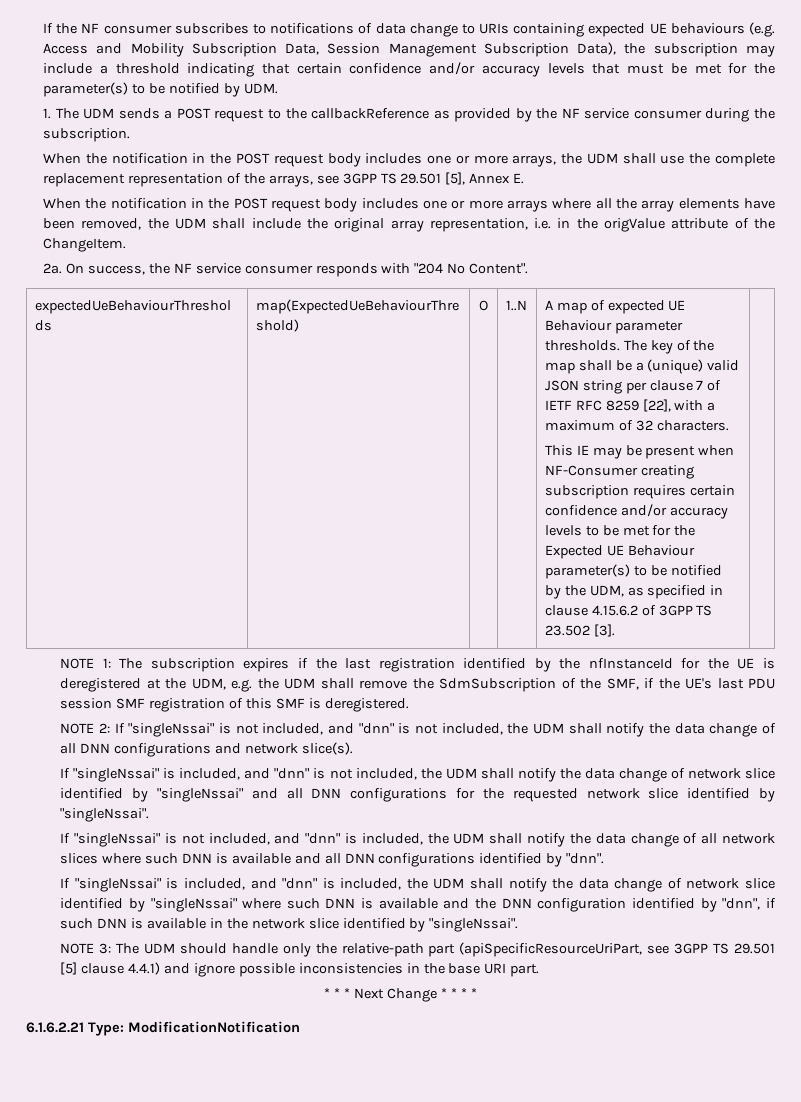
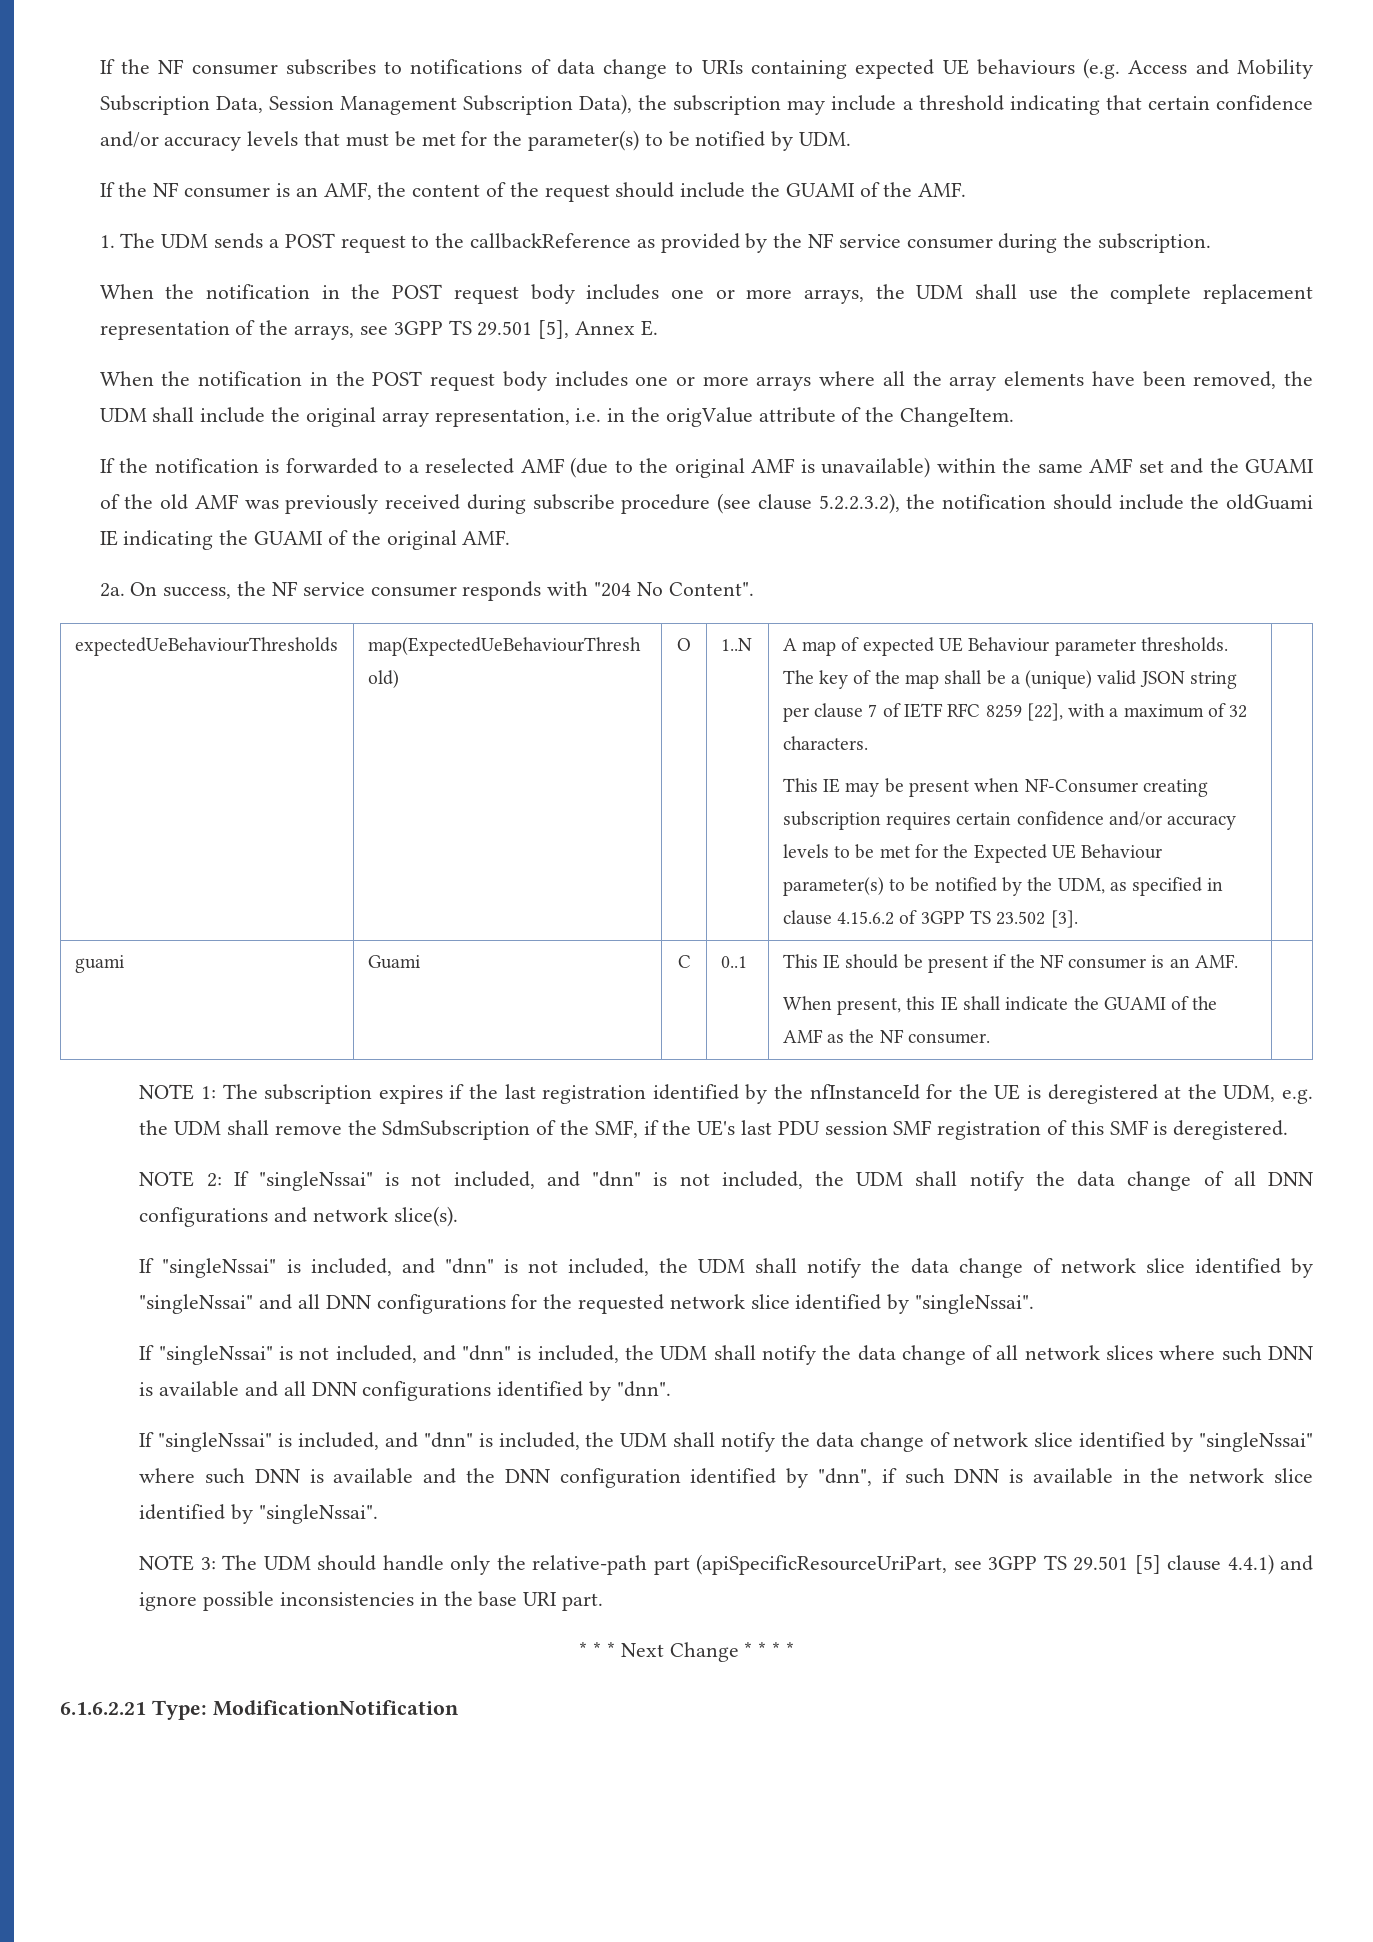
+ If the NF consumer is an AMF, the content of the request should include the GUAMI of the AMF.
+ If the notification is forwarded to a reselected AMF (due to the original AMF is unavailable) within the same AMF set and the GUAMI of the old AMF was previously received during subscribe procedure (see clause 5.2.2.3.2), the notification should include the oldGuami IE indicating the GUAMI of the original AMF.
+ guami | Guami | C | 0..1 | This IE should be present if the NF consumer is an AMF.
+ When present, this IE shall indicate the GUAMI of the AMF as the NF consumer. |

